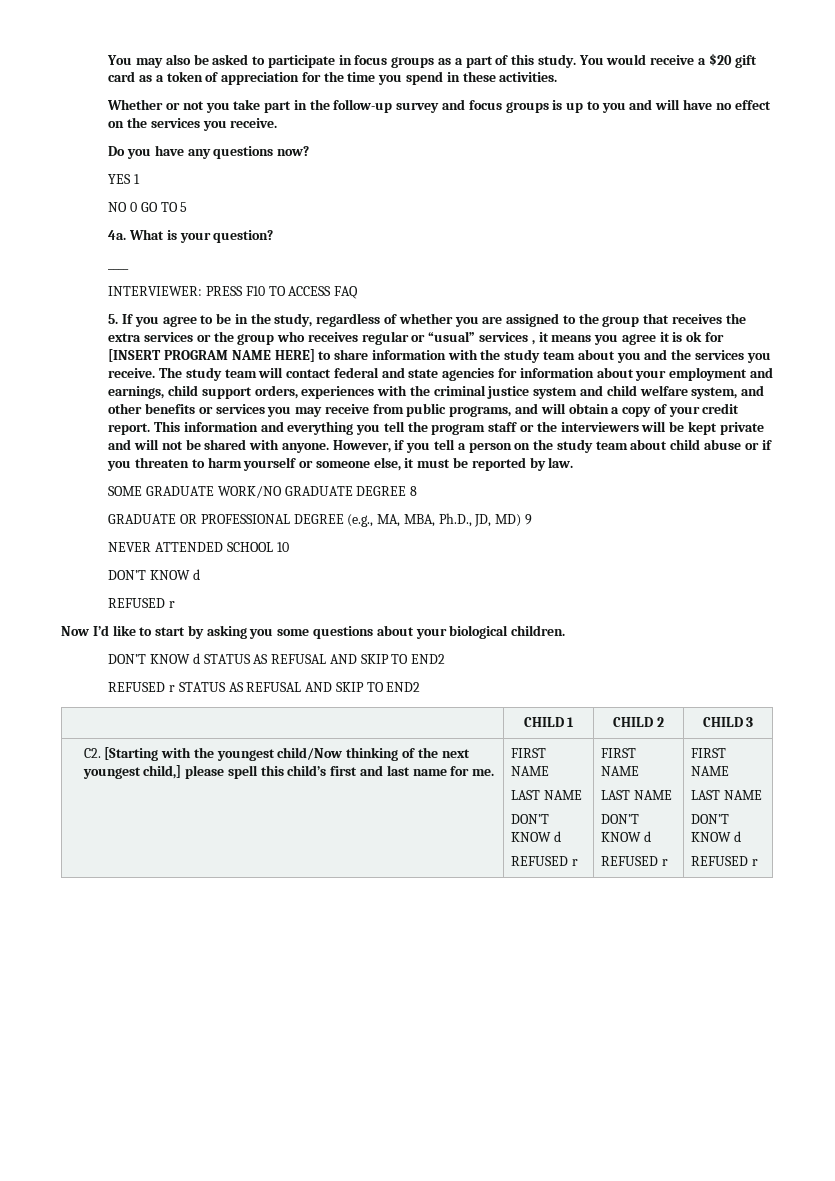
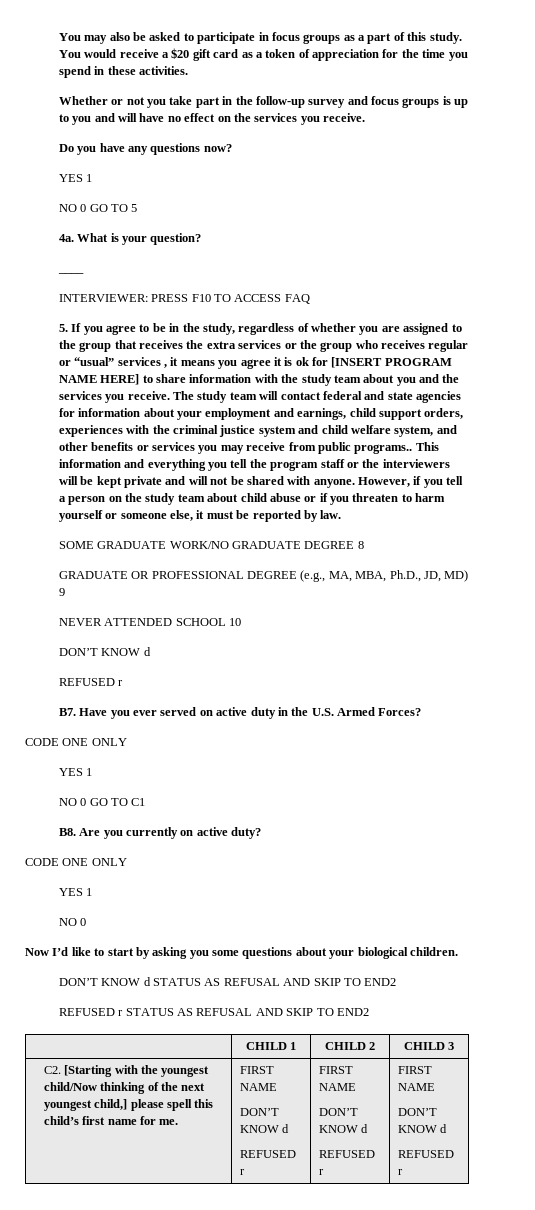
- The study team will contact federal and state agencies for information about your employment and earnings, child support orders, experiences with the criminal justice system and child welfare system, and other benefits or services you may receive from public programs, and will obtain a copy of your credit report.
+ The study team will contact federal and state agencies for information about your employment and earnings, child support orders, experiences with the criminal justice system and child welfare system, and other benefits or services you may receive from public programs..
+ B7. Have you ever served on active duty in the U.S. Armed Forces?
+ CODE ONE ONLY
+ YES 1
+ NO 0 GO TO C1
+ B8. Are you currently on active duty?
+ CODE ONE ONLY
+ YES 1
+ NO 0
- C2. [Starting with the youngest child/Now thinking of the next youngest child,] please spell this child’s first and last name for me. | FIRST NAME
- LAST NAME
+ C2. [Starting with the youngest child/Now thinking of the next youngest child,] please spell this child’s first name for me. | FIRST NAME
  DON’T KNOW d
  REFUSED r | FIRST NAME
- LAST NAME
  DON’T KNOW d
  REFUSED r | FIRST NAME
- LAST NAME

